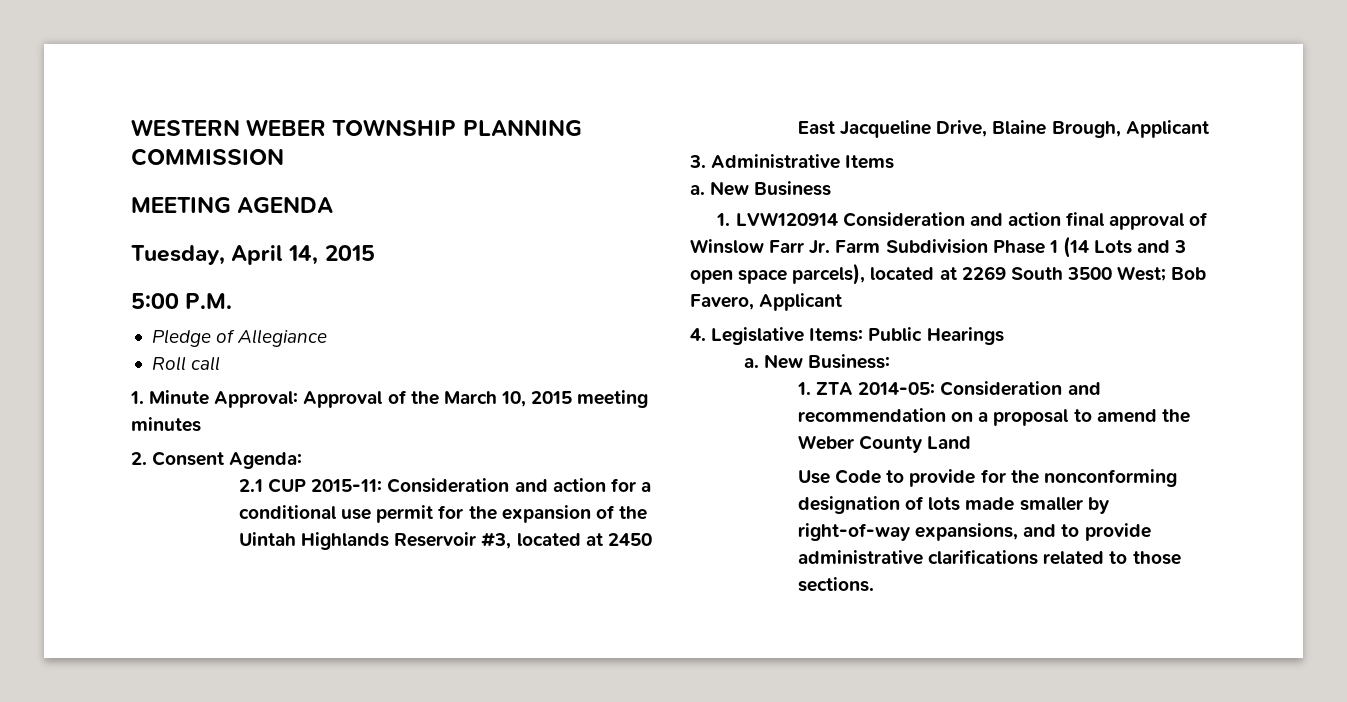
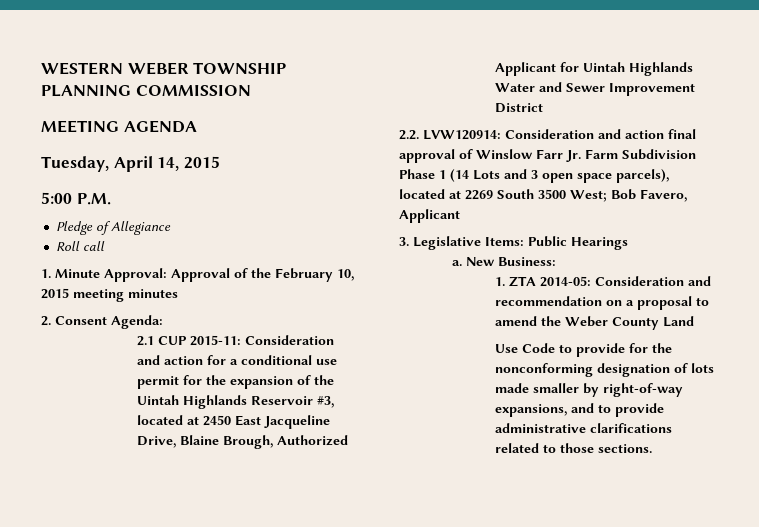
- 1. Minute Approval: Approval of the March 10, 2015 meeting minutes
+ 1. Minute Approval: Approval of the February 10, 2015 meeting minutes
- 2.1 CUP 2015-11: Consideration and action for a conditional use permit for the expansion of the Uintah Highlands Reservoir #3, located at 2450 East Jacqueline Drive, Blaine Brough, Applicant
- 3. Administrative Items
- a. New Business
- 1. LVW120914 Consideration and action final approval of Winslow Farr Jr. Farm Subdivision Phase 1 (14 Lots and 3 open space parcels), located at 2269 South 3500 West; Bob Favero, Applicant
+ 2.1 CUP 2015-11: Consideration and action for a conditional use permit for the expansion of the Uintah Highlands Reservoir #3, located at 2450 East Jacqueline Drive, Blaine Brough, Authorized Applicant for Uintah Highlands Water and Sewer Improvement District
+ 2.2. LVW120914: Consideration and action final approval of Winslow Farr Jr. Farm Subdivision Phase 1 (14 Lots and 3 open space parcels), located at 2269 South 3500 West; Bob Favero, Applicant
- 4. Legislative Items: Public Hearings
+ 3. Legislative Items: Public Hearings

